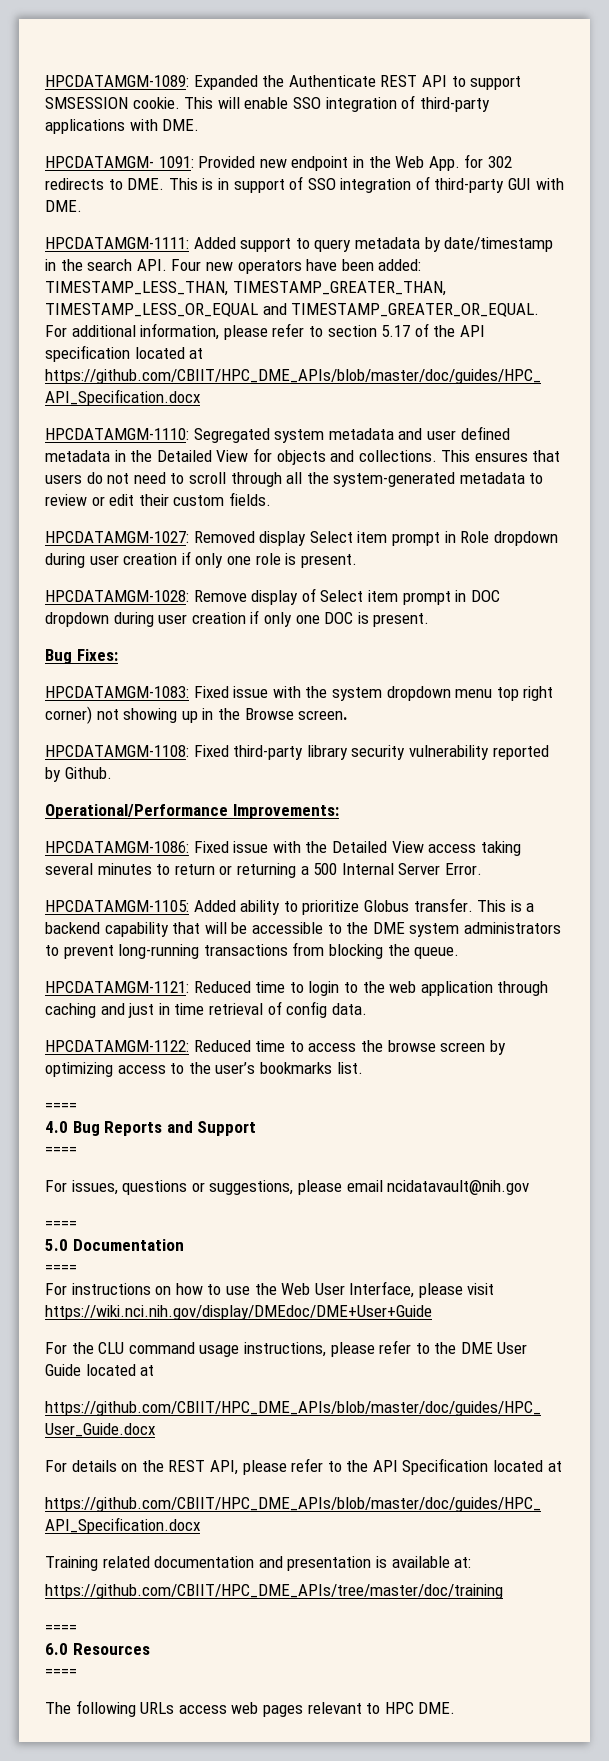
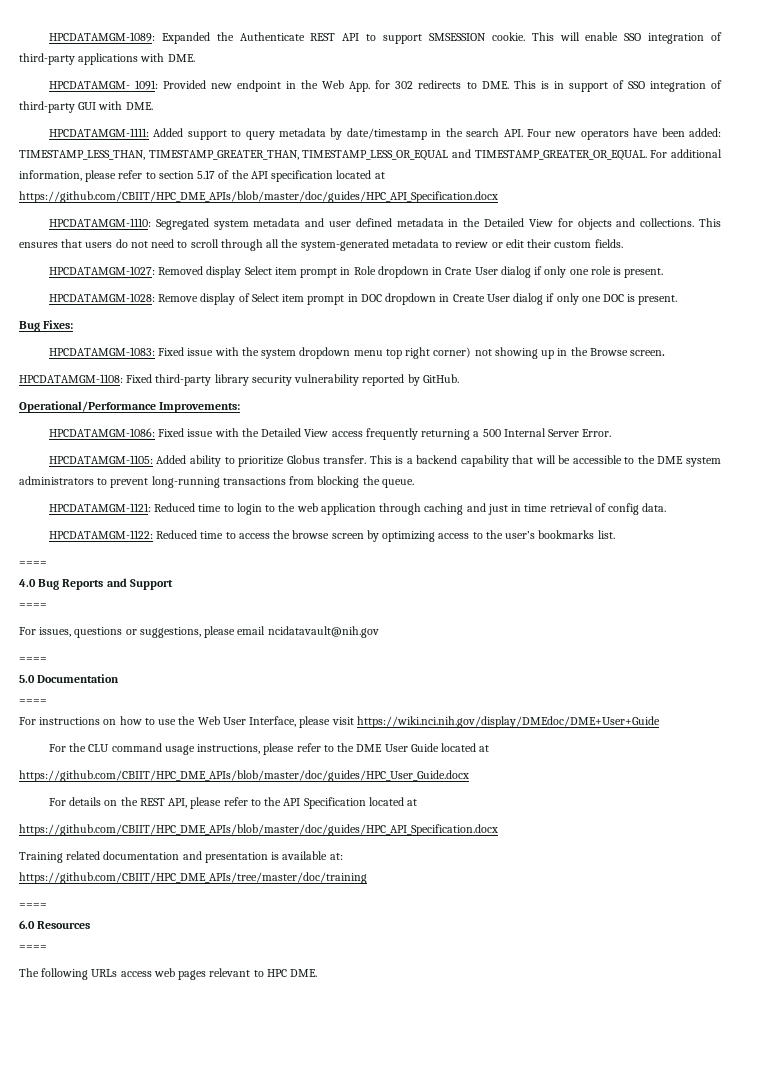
- HPCDATAMGM-1027: Removed display Select item prompt in Role dropdown during user creation if only one role is present.
+ HPCDATAMGM-1027: Removed display Select item prompt in Role dropdown in Crate User dialog if only one role is present.
- HPCDATAMGM-1028: Remove display of Select item prompt in DOC dropdown during user creation if only one DOC is present.
+ HPCDATAMGM-1028: Remove display of Select item prompt in DOC dropdown in Create User dialog if only one DOC is present.
- HPCDATAMGM-1108: Fixed third-party library security vulnerability reported by Github.
+ HPCDATAMGM-1108: Fixed third-party library security vulnerability reported by GitHub.
- HPCDATAMGM-1086: Fixed issue with the Detailed View access taking several minutes to return or returning a 500 Internal Server Error.
+ HPCDATAMGM-1086: Fixed issue with the Detailed View access frequently returning a 500 Internal Server Error.

